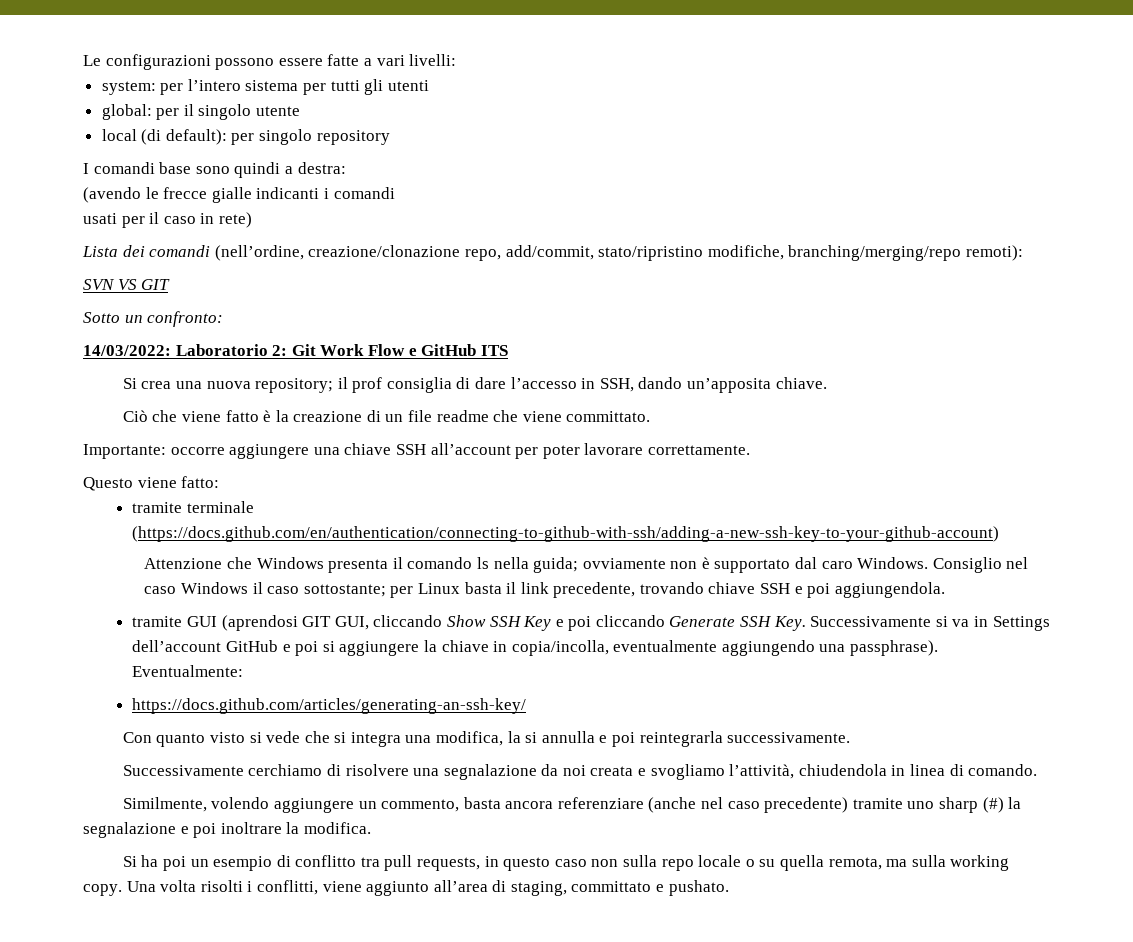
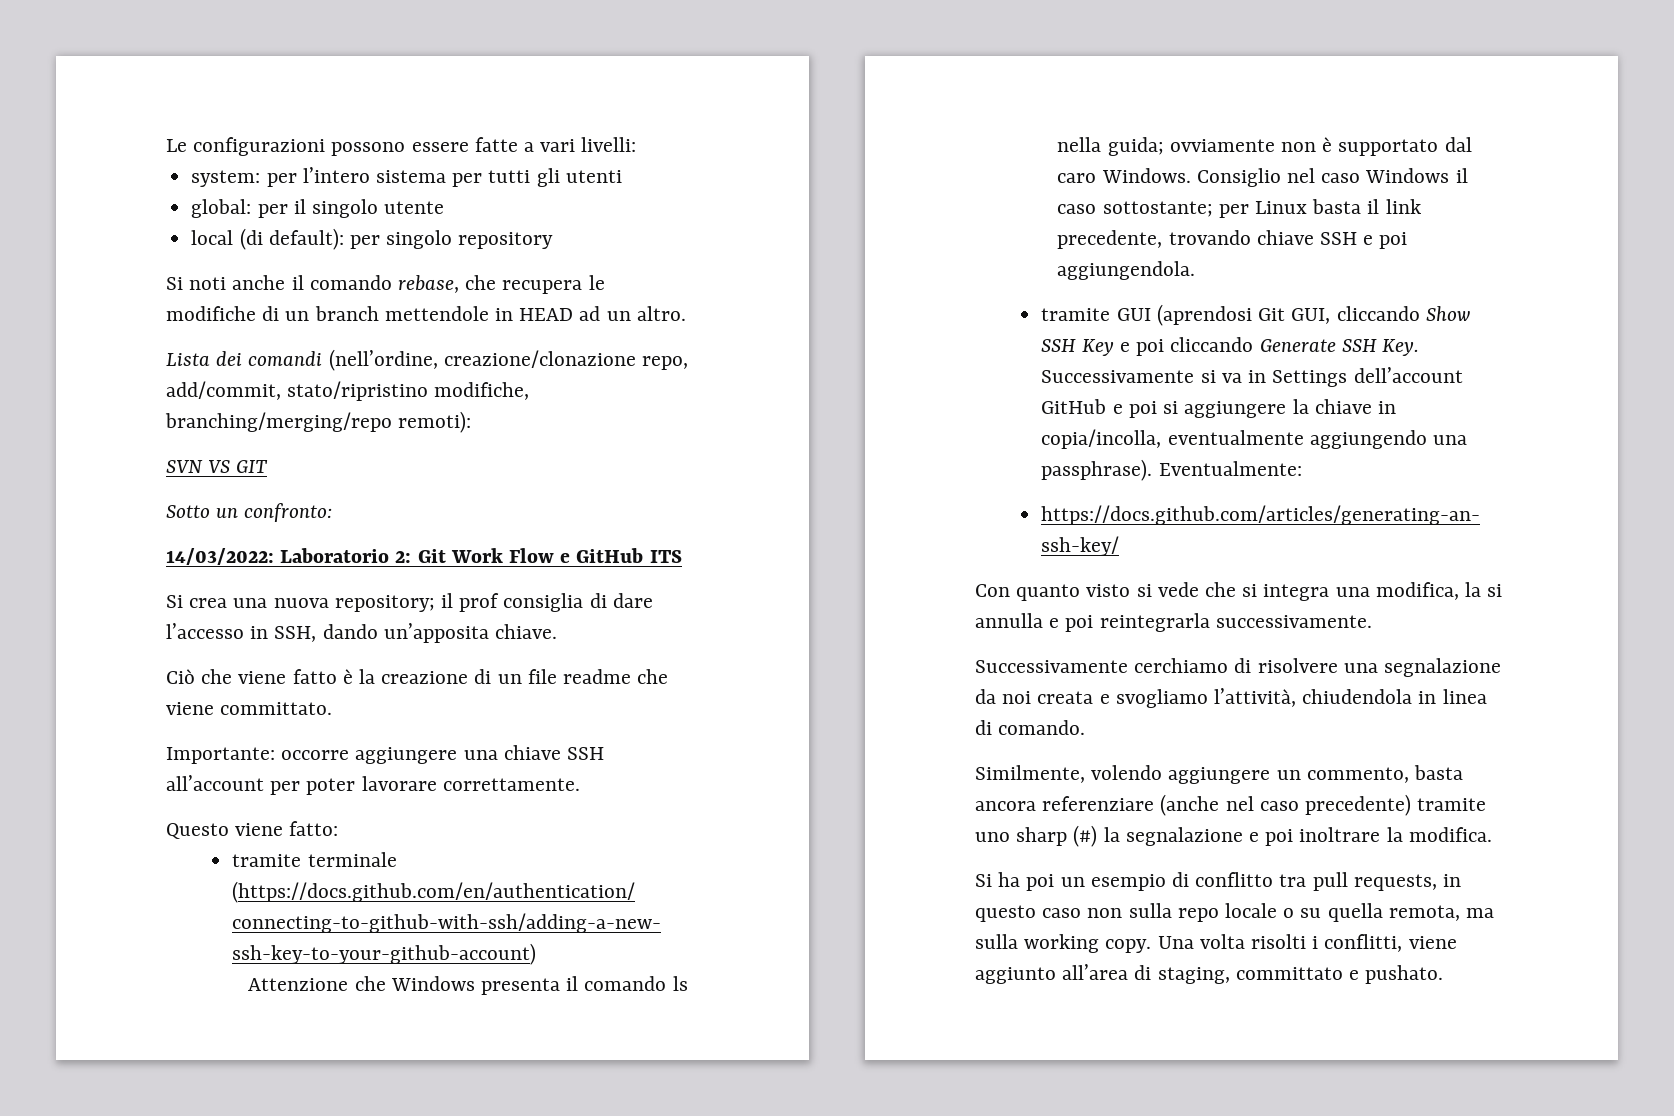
- I comandi base sono quindi a destra:
- (avendo le frecce gialle indicanti i comandi
- usati per il caso in rete)
+ Si noti anche il comando rebase, che recupera le modifiche di un branch mettendole in HEAD ad un altro.
- tramite GUI (aprendosi GIT GUI, cliccando Show SSH Key e poi cliccando Generate SSH Key. Successivamente si va in Settings dell’account GitHub e poi si aggiungere la chiave in copia/incolla, eventualmente aggiungendo una passphrase).
+ tramite GUI (aprendosi Git GUI, cliccando Show SSH Key e poi cliccando Generate SSH Key. Successivamente si va in Settings dell’account GitHub e poi si aggiungere la chiave in copia/incolla, eventualmente aggiungendo una passphrase).

